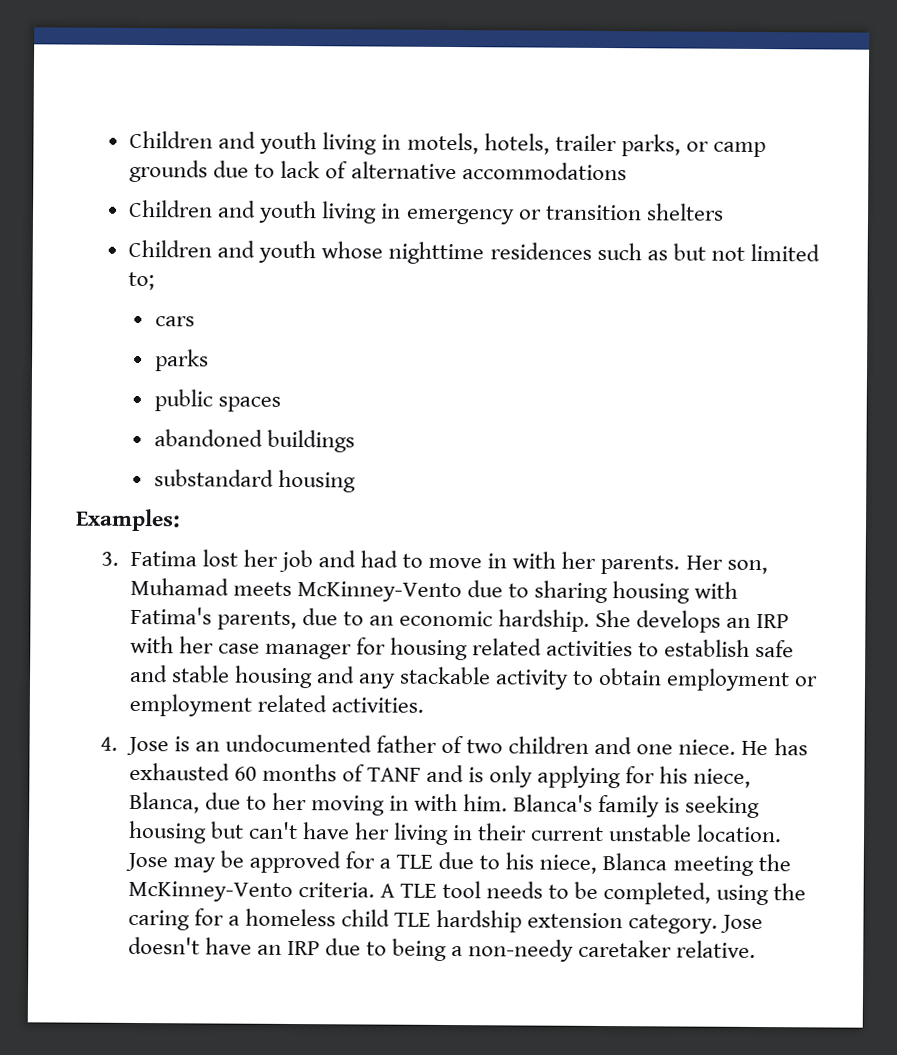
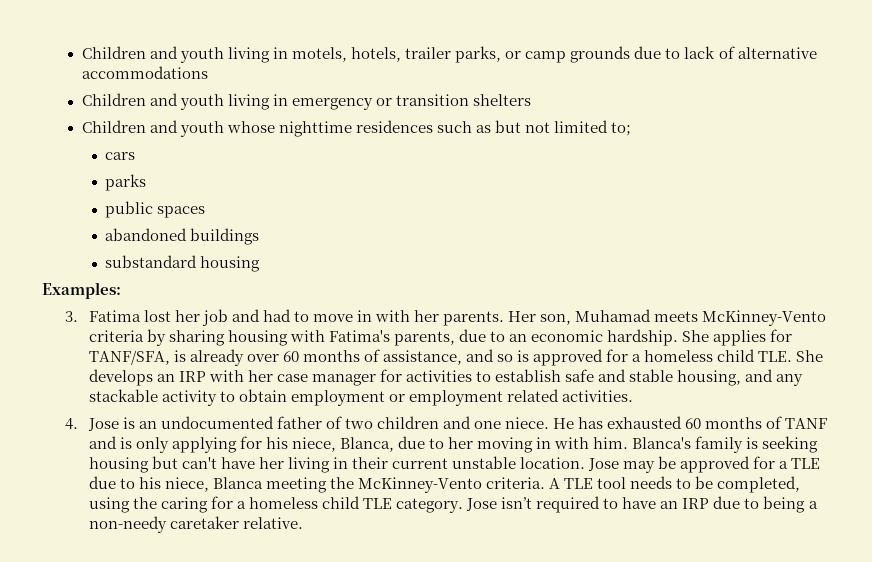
- Her son, Muhamad meets McKinney-Vento due to sharing housing with Fatima's parents, due to an economic hardship.
+ Her son, Muhamad meets McKinney-Vento criteria by sharing housing with Fatima's parents, due to an economic hardship.
- She develops an IRP with her case manager for housing related activities to establish safe and stable housing and any stackable activity to obtain employment or employment related activities.
+ She applies for TANF/SFA, is already over 60 months of assistance, and so is approved for a homeless child TLE. She develops an IRP with her case manager for activities to establish safe and stable housing, and any stackable activity to obtain employment or employment related activities.
- A TLE tool needs to be completed, using the caring for a homeless child TLE hardship extension category. Jose doesn't have an IRP due to being a non-needy caretaker relative.
+ A TLE tool needs to be completed, using the caring for a homeless child TLE category. Jose isn’t required to have an IRP due to being a non-needy caretaker relative.

